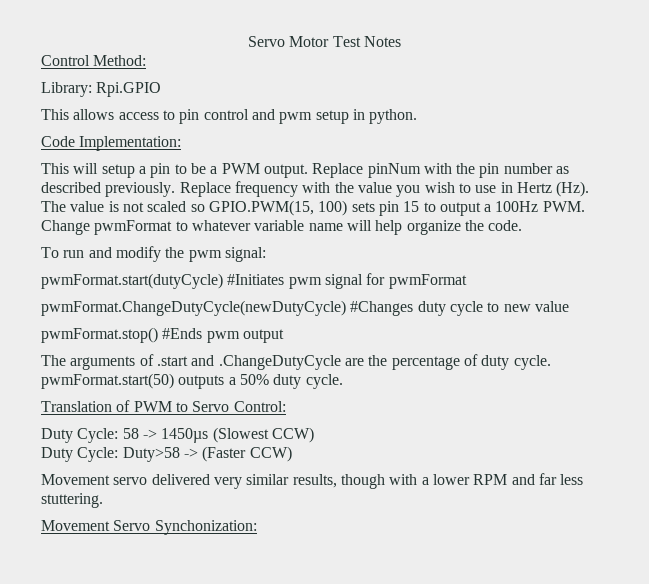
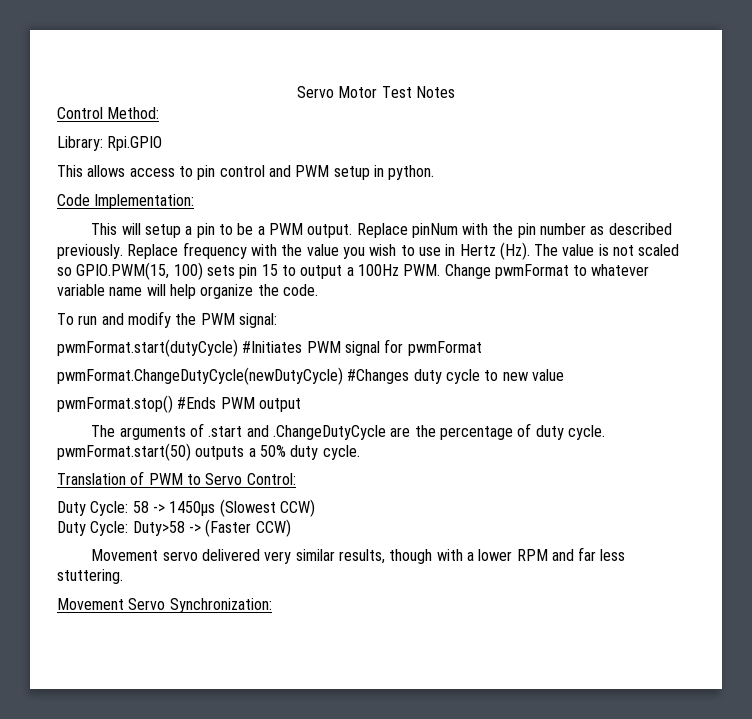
- This allows access to pin control and pwm setup in python.
+ This allows access to pin control and PWM setup in python.
- To run and modify the pwm signal:
+ To run and modify the PWM signal:
- pwmFormat.start(dutyCycle) #Initiates pwm signal for pwmFormat
+ pwmFormat.start(dutyCycle) #Initiates PWM signal for pwmFormat
- pwmFormat.stop() #Ends pwm output
+ pwmFormat.stop() #Ends PWM output
- Movement Servo Synchonization:
+ Movement Servo Synchronization:

